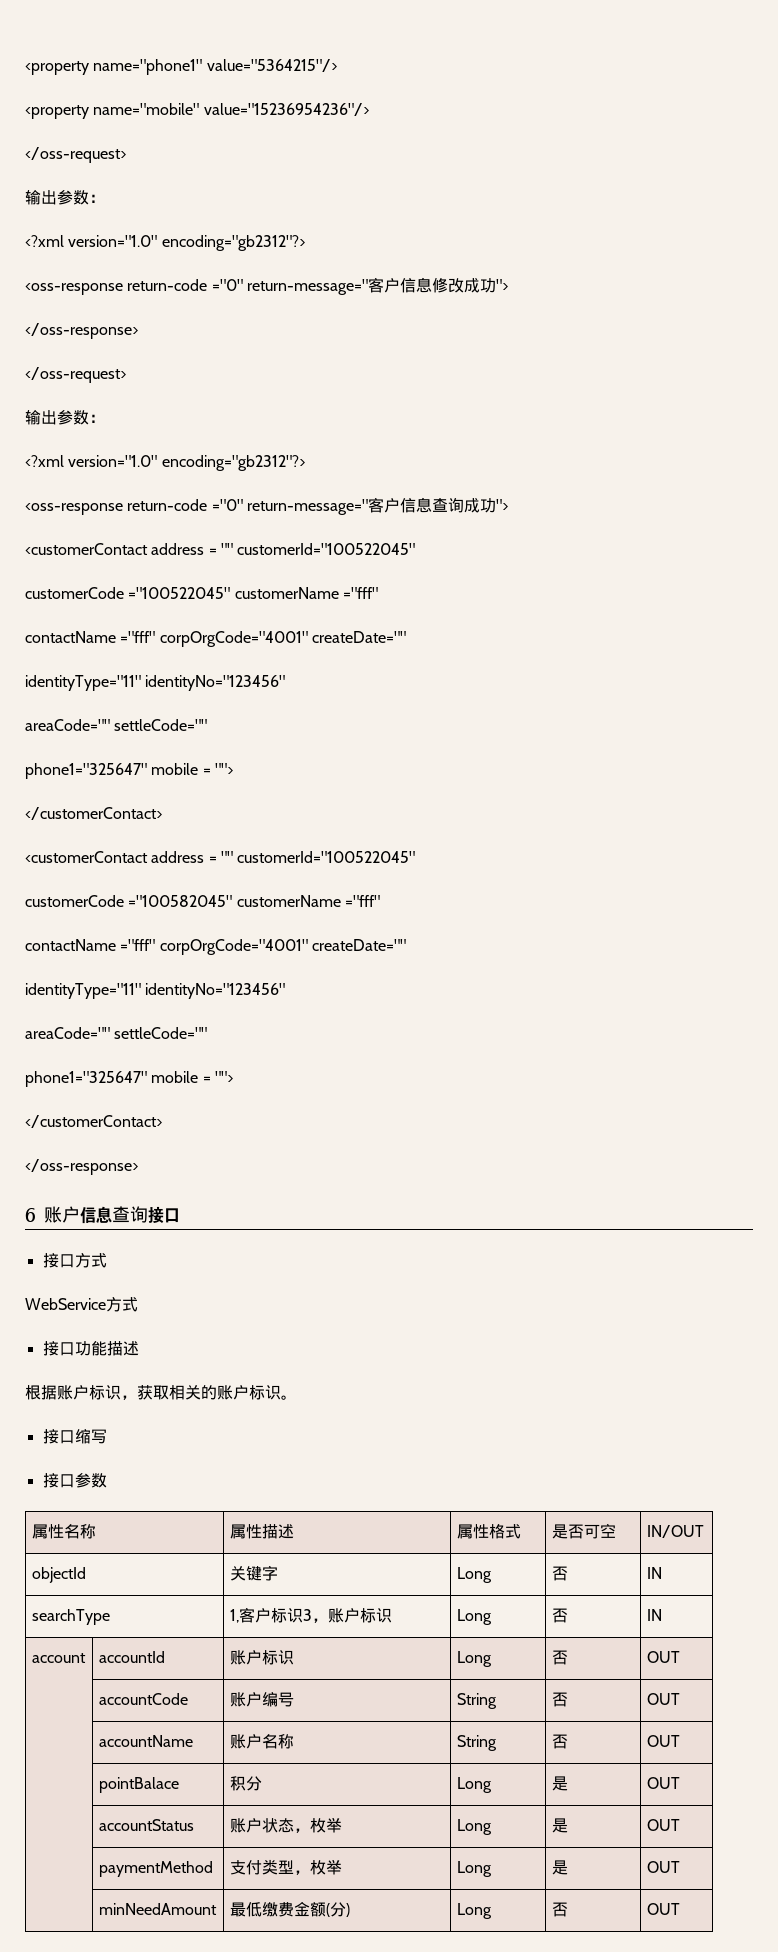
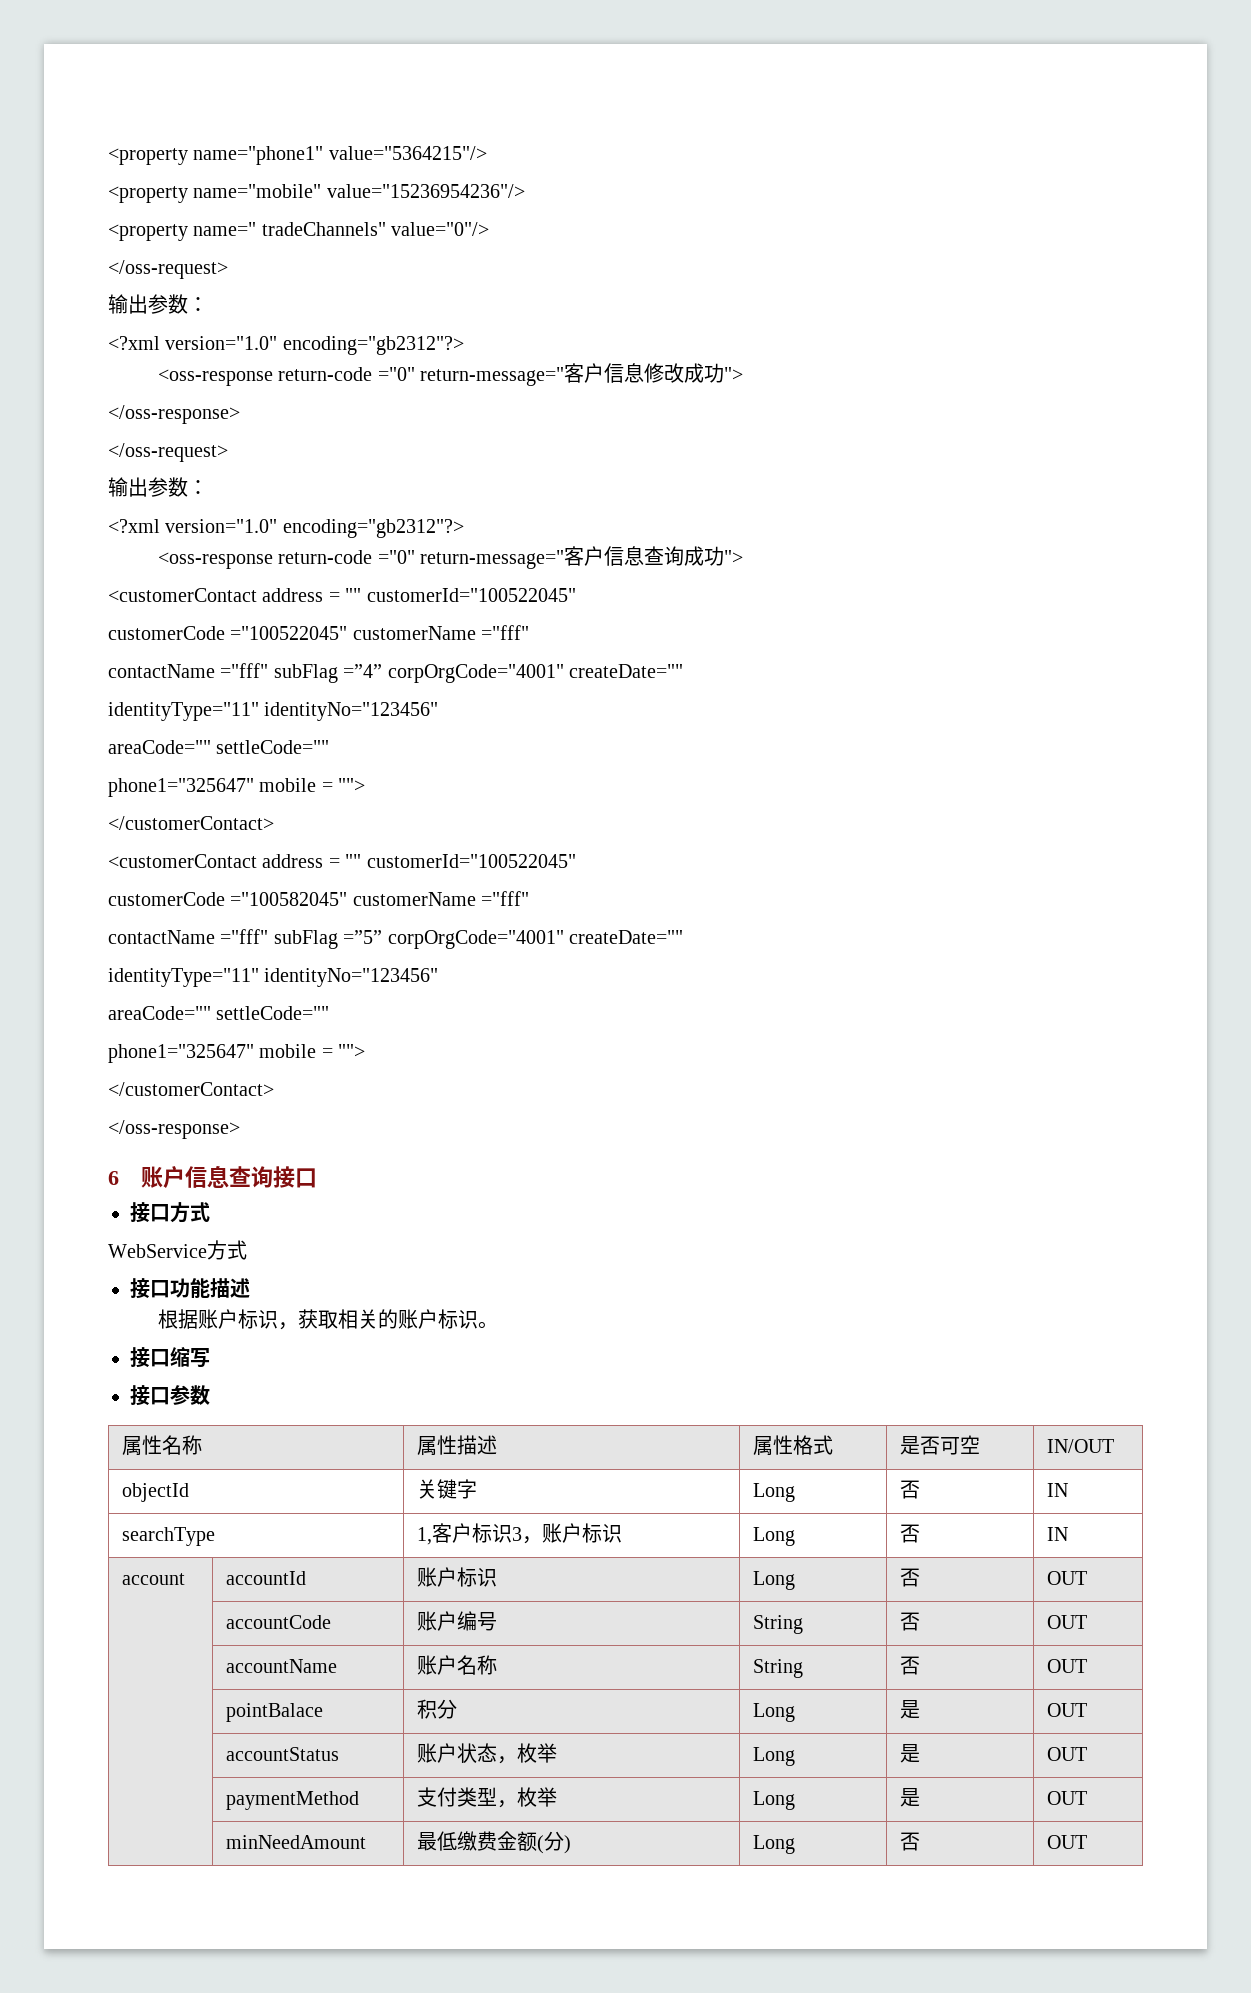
+ <property name=" tradeChannels" value="0"/>
  customerCode ="100522045" customerName ="fff"
- contactName ="fff" corpOrgCode="4001" createDate=""
+ contactName ="fff" subFlag =”4” corpOrgCode="4001" createDate=""
  customerCode ="100582045" customerName ="fff"
- contactName ="fff" corpOrgCode="4001" createDate=""
+ contactName ="fff" subFlag =”5” corpOrgCode="4001" createDate=""

